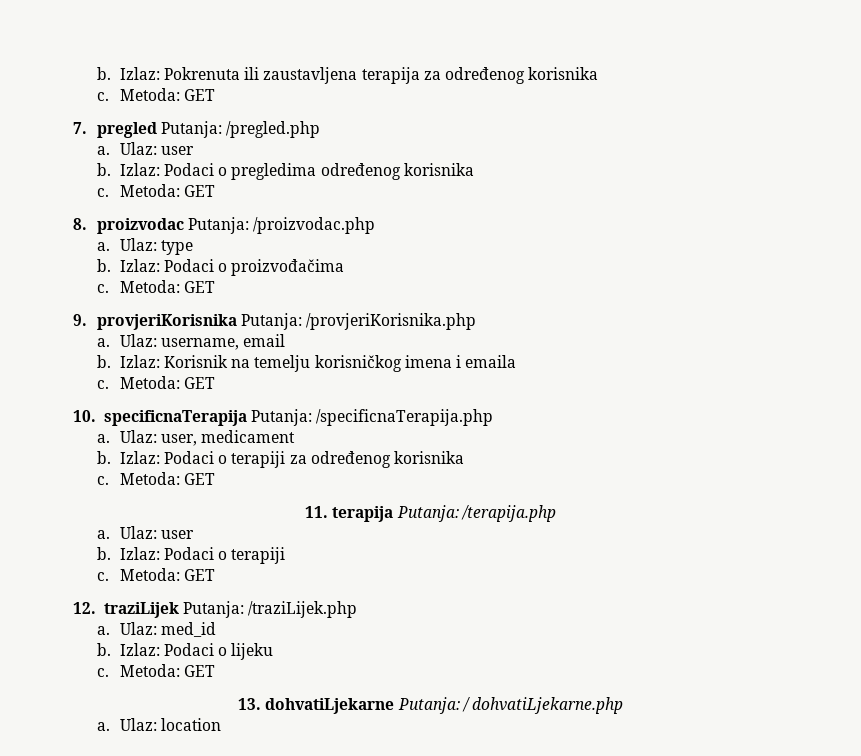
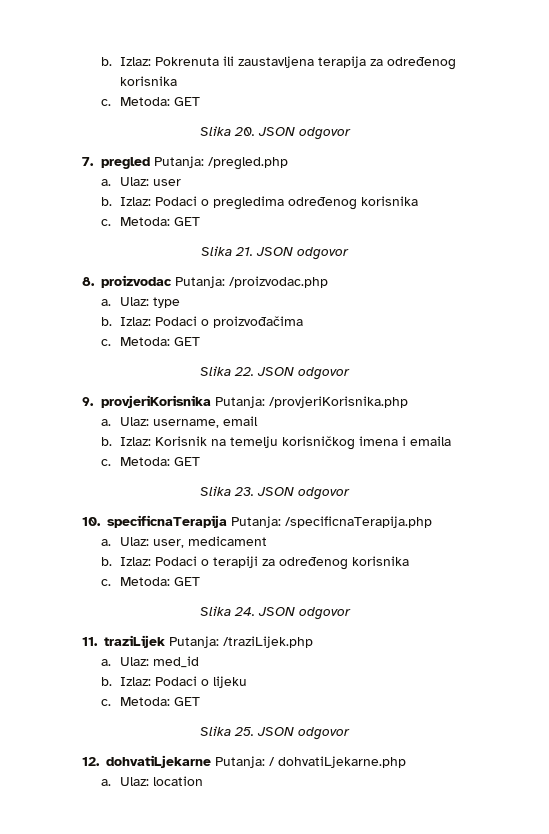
+ Slika 20. JSON odgovor
+ Slika 21. JSON odgovor
+ Slika 22. JSON odgovor
+ Slika 23. JSON odgovor
- 11. terapija Putanja: /terapija.php
- a. Ulaz: user
- b. Izlaz: Podaci o terapiji
- c. Metoda: GET
- 12. traziLijek Putanja: /traziLijek.php
+ Slika 24. JSON odgovor
+ 11. traziLijek Putanja: /traziLijek.php
- 13. dohvatiLjekarne Putanja: / dohvatiLjekarne.php
+ Slika 25. JSON odgovor
+ 12. dohvatiLjekarne Putanja: / dohvatiLjekarne.php

